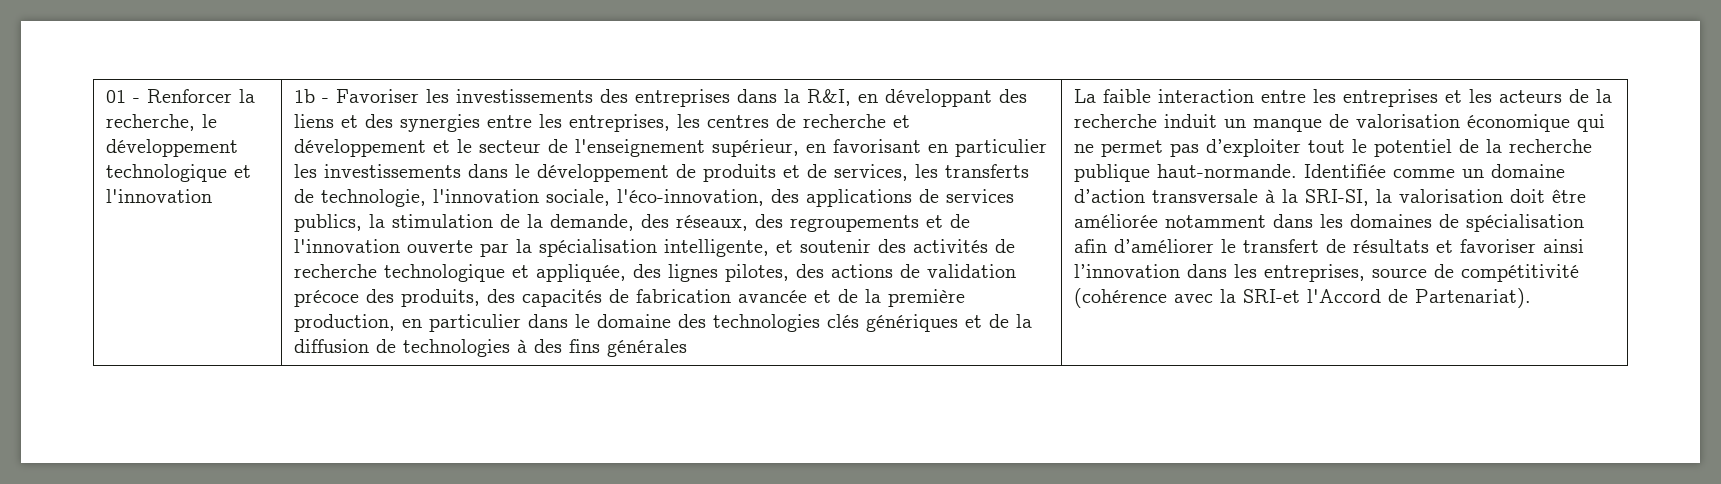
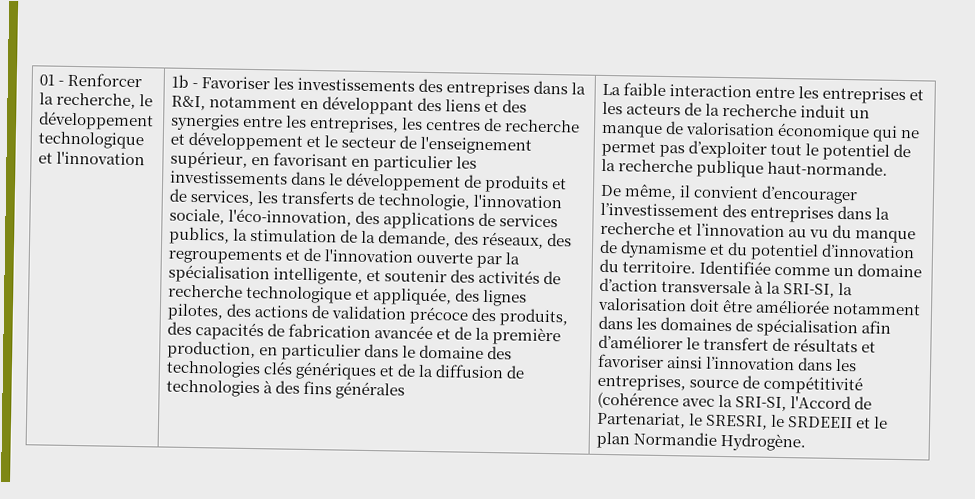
- 1b - Favoriser les investissements des entreprises dans la R&I, en développant des liens et des synergies entre les entreprises, les centres de recherche et développement et le secteur de l'enseignement supérieur, en favorisant en particulier les investissements dans le développement de produits et de services, les transferts de technologie, l'innovation sociale, l'éco-innovation, des applications de services publics, la stimulation de la demande, des réseaux, des regroupements et de l'innovation ouverte par la spécialisation intelligente, et soutenir des activités de recherche technologique et appliquée, des lignes pilotes, des actions de validation précoce des produits, des capacités de fabrication avancée et de la première production, en particulier dans le domaine des technologies clés génériques et de la diffusion de technologies à des fins générales
+ 1b - Favoriser les investissements des entreprises dans la R&I, notamment en développant des liens et des synergies entre les entreprises, les centres de recherche et développement et le secteur de l'enseignement supérieur, en favorisant en particulier les investissements dans le développement de produits et de services, les transferts de technologie, l'innovation sociale, l'éco-innovation, des applications de services publics, la stimulation de la demande, des réseaux, des regroupements et de l'innovation ouverte par la spécialisation intelligente, et soutenir des activités de recherche technologique et appliquée, des lignes pilotes, des actions de validation précoce des produits, des capacités de fabrication avancée et de la première production, en particulier dans le domaine des technologies clés génériques et de la diffusion de technologies à des fins générales
- La faible interaction entre les entreprises et les acteurs de la recherche induit un manque de valorisation économique qui ne permet pas d’exploiter tout le potentiel de la recherche publique haut-normande. Identifiée comme un domaine d’action transversale à la SRI-SI, la valorisation doit être améliorée notamment dans les domaines de spécialisation afin d’améliorer le transfert de résultats et favoriser ainsi l’innovation dans les entreprises, source de compétitivité (cohérence avec la SRI-et l'Accord de Partenariat).
+ La faible interaction entre les entreprises et les acteurs de la recherche induit un manque de valorisation économique qui ne permet pas d’exploiter tout le potentiel de la recherche publique haut-normande.
+ De même, il convient d’encourager l’investissement des entreprises dans la recherche et l’innovation au vu du manque de dynamisme et du potentiel d’innovation du territoire. Identifiée comme un domaine d’action transversale à la SRI-SI, la valorisation doit être améliorée notamment dans les domaines de spécialisation afin d’améliorer le transfert de résultats et favoriser ainsi l’innovation dans les entreprises, source de compétitivité (cohérence avec la SRI-SI, l'Accord de Partenariat, le SRESRI, le SRDEEII et le plan Normandie Hydrogène.

